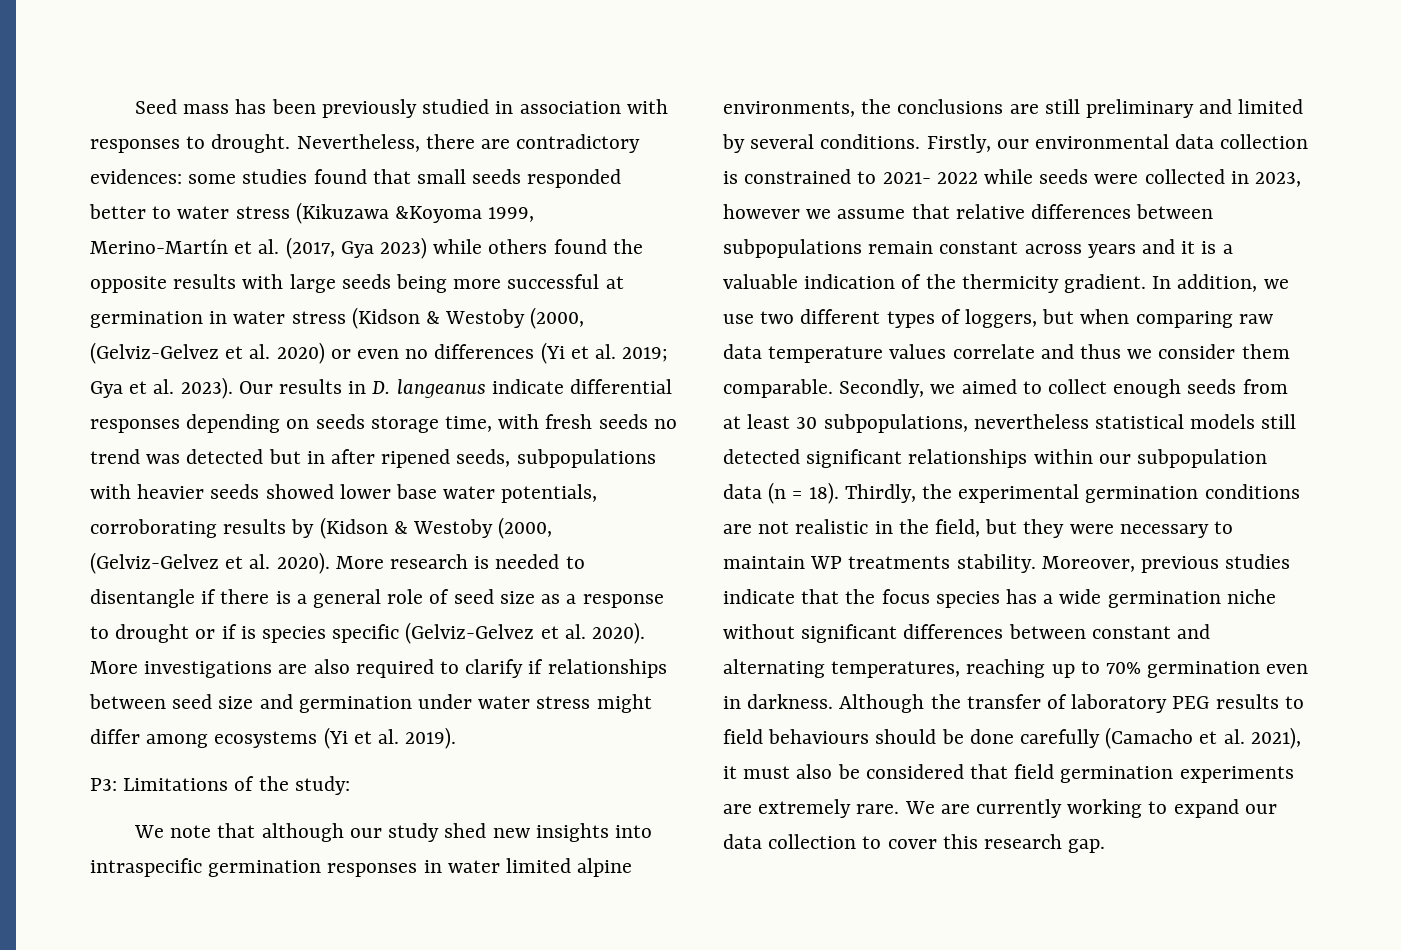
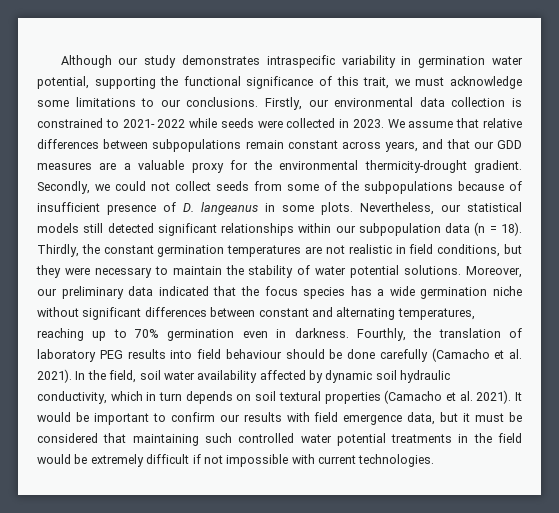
- Seed mass has been previously studied in association with responses to drought. Nevertheless, there are contradictory evidences: some studies found that small seeds responded better to water stress (Kikuzawa &Koyoma 1999, Merino-Martín et al. (2017, Gya 2023) while others found the opposite results with large seeds being more successful at germination in water stress (Kidson & Westoby (2000, (Gelviz-Gelvez et al. 2020) or even no differences (Yi et al. 2019; Gya et al. 2023). Our results in D. langeanus indicate differential responses depending on seeds storage time, with fresh seeds no trend was detected but in after ripened seeds, subpopulations with heavier seeds showed lower base water potentials, corroborating results by (Kidson & Westoby (2000, (Gelviz-Gelvez et al. 2020). More research is needed to disentangle if there is a general role of seed size as a response to drought or if is species specific (Gelviz-Gelvez et al. 2020). More investigations are also required to clarify if relationships between seed size and germination under water stress might differ among ecosystems (Yi et al. 2019).
- P3: Limitations of the study:
- We note that although our study shed new insights into intraspecific germination responses in water limited alpine environments, the conclusions are still preliminary and limited by several conditions.
+ Although our study demonstrates intraspecific variability in germination water potential, supporting the functional significance of this trait, we must acknowledge some limitations to our conclusions.
- Firstly, our environmental data collection is constrained to 2021- 2022 while seeds were collected in 2023, however we assume that relative differences between subpopulations remain constant across years and it is a valuable indication of the thermicity gradient. In addition, we use two different types of loggers, but when comparing raw data temperature values correlate and thus we consider them comparable. Secondly, we aimed to collect enough seeds from at least 30 subpopulations, nevertheless statistical models still detected significant relationships within our subpopulation data (n = 18).
+ Firstly, our environmental data collection is constrained to 2021- 2022 while seeds were collected in 2023. We assume that relative differences between subpopulations remain constant across years, and that our GDD measures are a valuable proxy for the environmental thermicity-drought gradient. Secondly, we could not collect seeds from some of the subpopulations because of insufficient presence of D. langeanus in some plots. Nevertheless, our statistical models still detected significant relationships within our subpopulation data (n = 18).
- Thirdly, the experimental germination conditions are not realistic in the field, but they were necessary to maintain WP treatments stability. Moreover, previous studies indicate that the focus species has a wide germination niche without significant differences between constant and alternating temperatures, reaching up to 70% germination even in darkness.
+ Thirdly, the constant germination temperatures are not realistic in field conditions, but they were necessary to maintain the stability of water potential solutions. Moreover, our preliminary data indicated that the focus species has a wide germination niche without significant differences between constant and alternating temperatures, reaching up to 70% germination even in darkness.
- Although the transfer of laboratory PEG results to field behaviours should be done carefully (Camacho et al. 2021), it must also be considered that field germination experiments are extremely rare. We are currently working to expand our data collection to cover this research gap.
+ Fourthly, the translation of laboratory PEG results into field behaviour should be done carefully (Camacho et al. 2021). In the field, soil water availability affected by dynamic soil hydraulic conductivity, which in turn depends on soil textural properties (Camacho et al. 2021). It would be important to confirm our results with field emergence data, but it must be considered that maintaining such controlled water potential treatments in the field would be extremely difficult if not impossible with current technologies.

